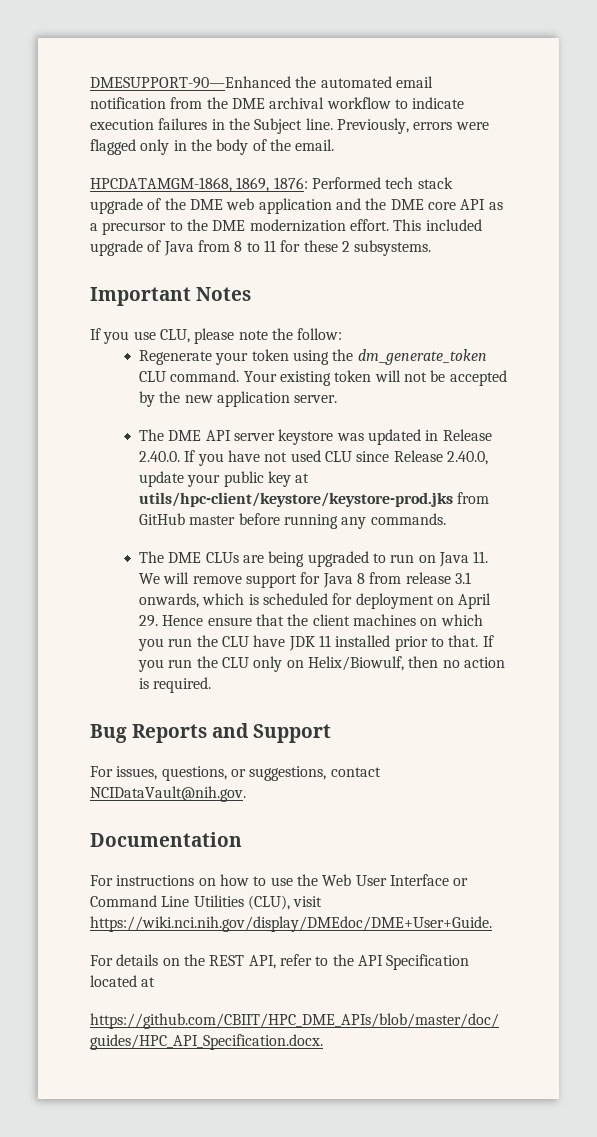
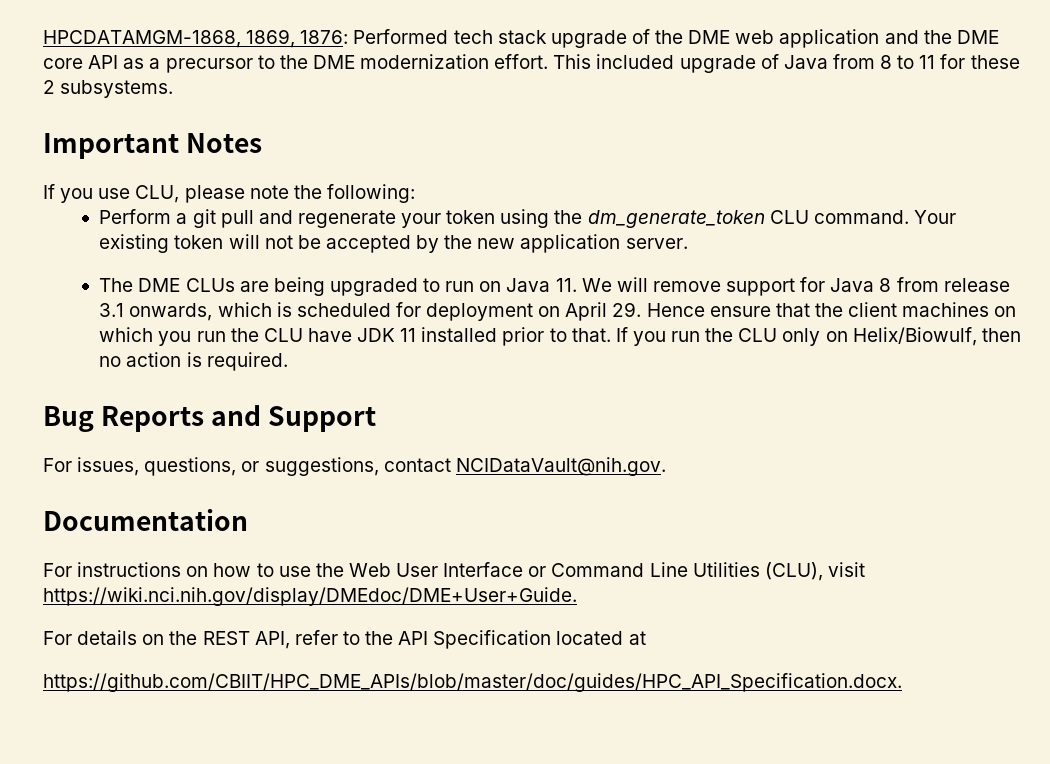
- DMESUPPORT-90—Enhanced the automated email notification from the DME archival workflow to indicate execution failures in the Subject line. Previously, errors were flagged only in the body of the email.
- If you use CLU, please note the follow:
- Regenerate your token using the dm_generate_token CLU command.
+ If you use CLU, please note the following:
+ Perform a git pull and regenerate your token using the dm_generate_token CLU command.
- The DME API server keystore was updated in Release 2.40.0. If you have not used CLU since Release 2.40.0, update your public key at utils/hpc-client/keystore/keystore-prod.jks from GitHub master before running any commands.

